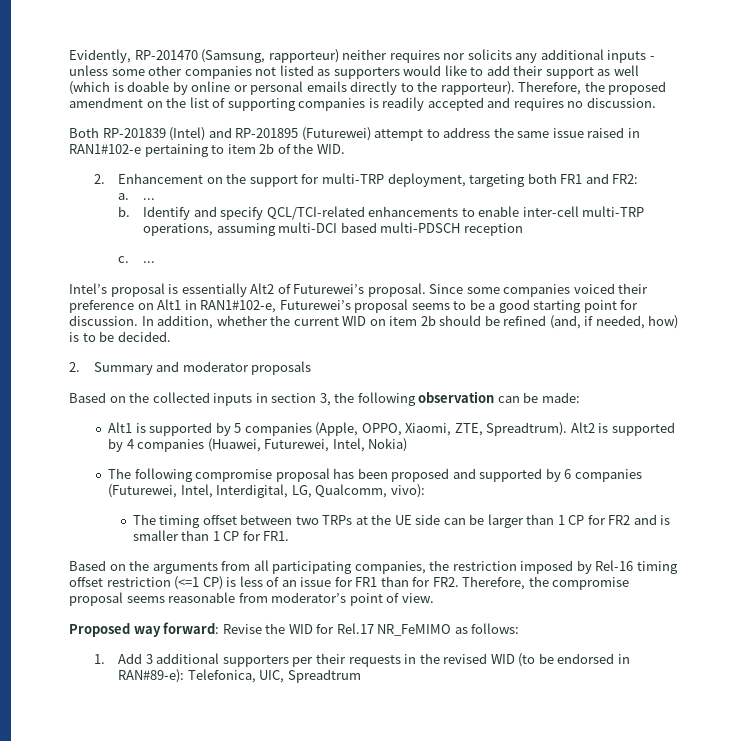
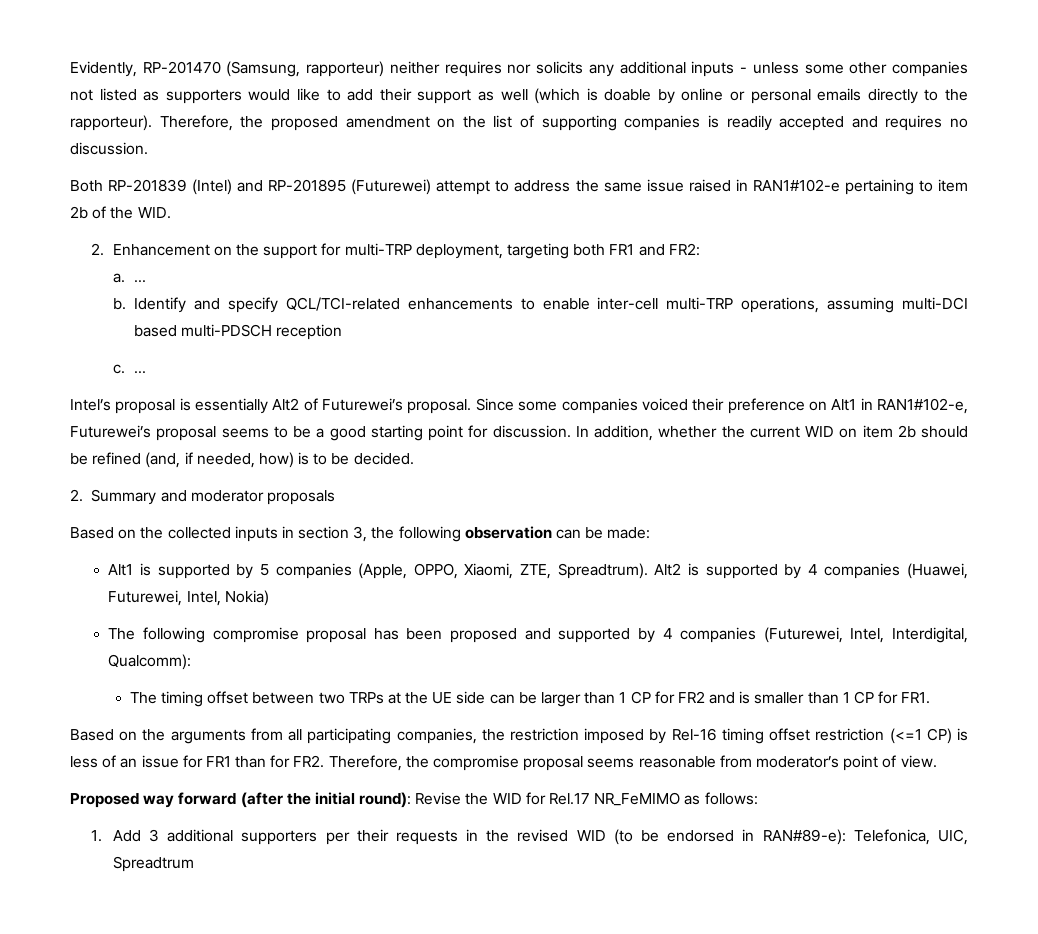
- The following compromise proposal has been proposed and supported by 6 companies (Futurewei, Intel, Interdigital, LG, Qualcomm, vivo):
+ The following compromise proposal has been proposed and supported by 4 companies (Futurewei, Intel, Interdigital, Qualcomm):
- Proposed way forward: Revise the WID for Rel.17 NR_FeMIMO as follows:
+ Proposed way forward (after the initial round): Revise the WID for Rel.17 NR_FeMIMO as follows:

